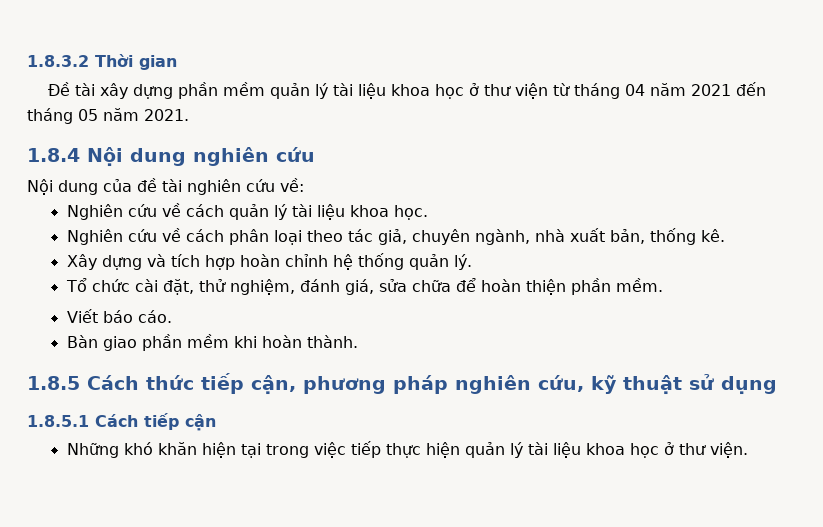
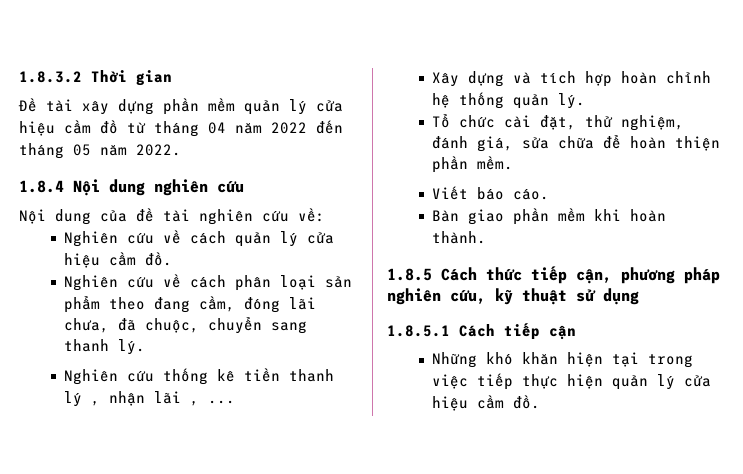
- Đề tài xây dựng phần mềm quản lý tài liệu khoa học ở thư viện từ tháng 04 năm 2021 đến tháng 05 năm 2021.
+ Đề tài xây dựng phần mềm quản lý cửa hiệu cầm đồ từ tháng 04 năm 2022 đến tháng 05 năm 2022.
- Nghiên cứu về cách quản lý tài liệu khoa học.
+ Nghiên cứu về cách quản lý cửa hiệu cầm đồ.
- Nghiên cứu về cách phân loại theo tác giả, chuyên ngành, nhà xuất bản, thống kê.
+ Nghiên cứu về cách phân loại sản phẩm theo đang cầm, đóng lãi chưa, đã chuộc, chuyển sang thanh lý.
+ Nghiên cứu thống kê tiền thanh lý , nhận lãi , ...
- Những khó khăn hiện tại trong việc tiếp thực hiện quản lý tài liệu khoa học ở thư viện.
+ Những khó khăn hiện tại trong việc tiếp thực hiện quản lý cửa hiệu cầm đồ.

